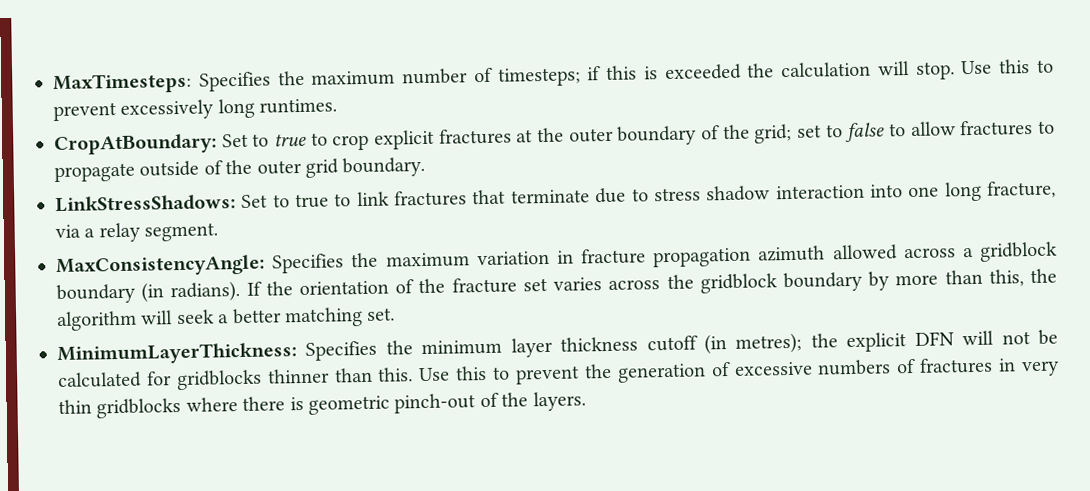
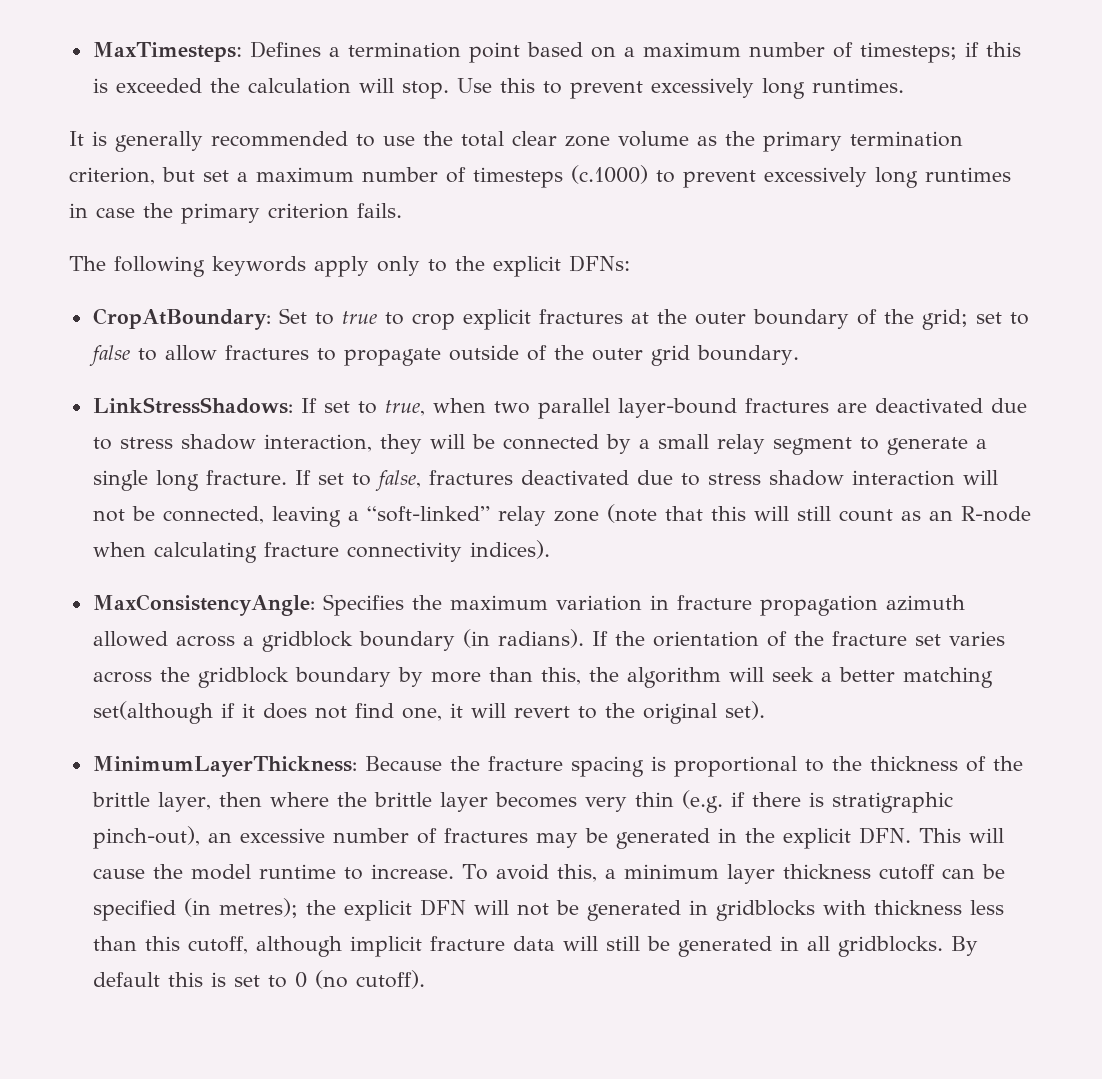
- MaxTimesteps: Specifies the maximum number of timesteps; if this is exceeded the calculation will stop.
+ MaxTimesteps: Defines a termination point based on a maximum number of timesteps; if this is exceeded the calculation will stop.
+ It is generally recommended to use the total clear zone volume as the primary termination criterion, but set a maximum number of timesteps (c.1000) to prevent excessively long runtimes in case the primary criterion fails.
+ The following keywords apply only to the explicit DFNs:
- LinkStressShadows: Set to true to link fractures that terminate due to stress shadow interaction into one long fracture, via a relay segment.
+ LinkStressShadows: If set to true, when two parallel layer-bound fractures are deactivated due to stress shadow interaction, they will be connected by a small relay segment to generate a single long fracture. If set to false, fractures deactivated due to stress shadow interaction will not be connected, leaving a “soft-linked” relay zone (note that this will still count as an R-node when calculating fracture connectivity indices).
- If the orientation of the fracture set varies across the gridblock boundary by more than this, the algorithm will seek a better matching set.
- MinimumLayerThickness: Specifies the minimum layer thickness cutoff (in metres); the explicit DFN will not be calculated for gridblocks thinner than this. Use this to prevent the generation of excessive numbers of fractures in very thin gridblocks where there is geometric pinch-out of the layers.
+ If the orientation of the fracture set varies across the gridblock boundary by more than this, the algorithm will seek a better matching set(although if it does not find one, it will revert to the original set).
+ MinimumLayerThickness: Because the fracture spacing is proportional to the thickness of the brittle layer, then where the brittle layer becomes very thin (e.g. if there is stratigraphic pinch-out), an excessive number of fractures may be generated in the explicit DFN. This will cause the model runtime to increase. To avoid this, a minimum layer thickness cutoff can be specified (in metres); the explicit DFN will not be generated in gridblocks with thickness less than this cutoff, although implicit fracture data will still be generated in all gridblocks. By default this is set to 0 (no cutoff).

